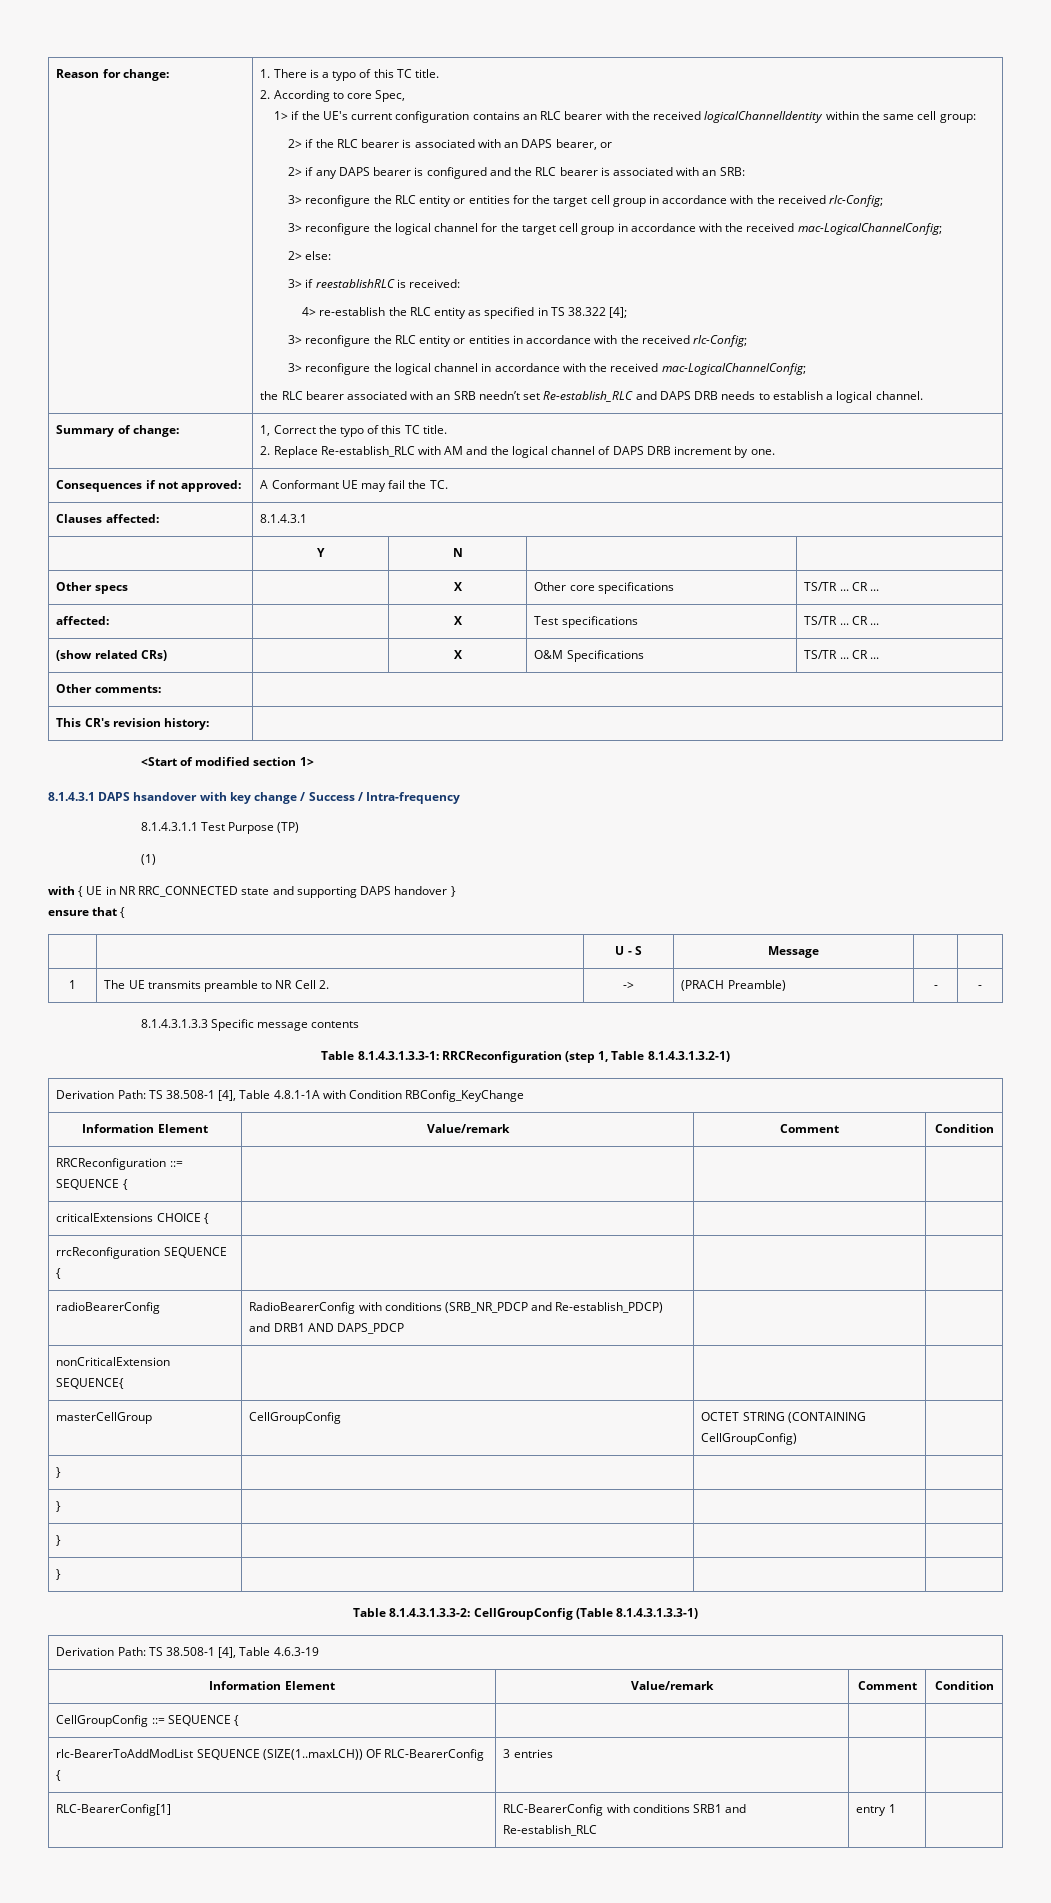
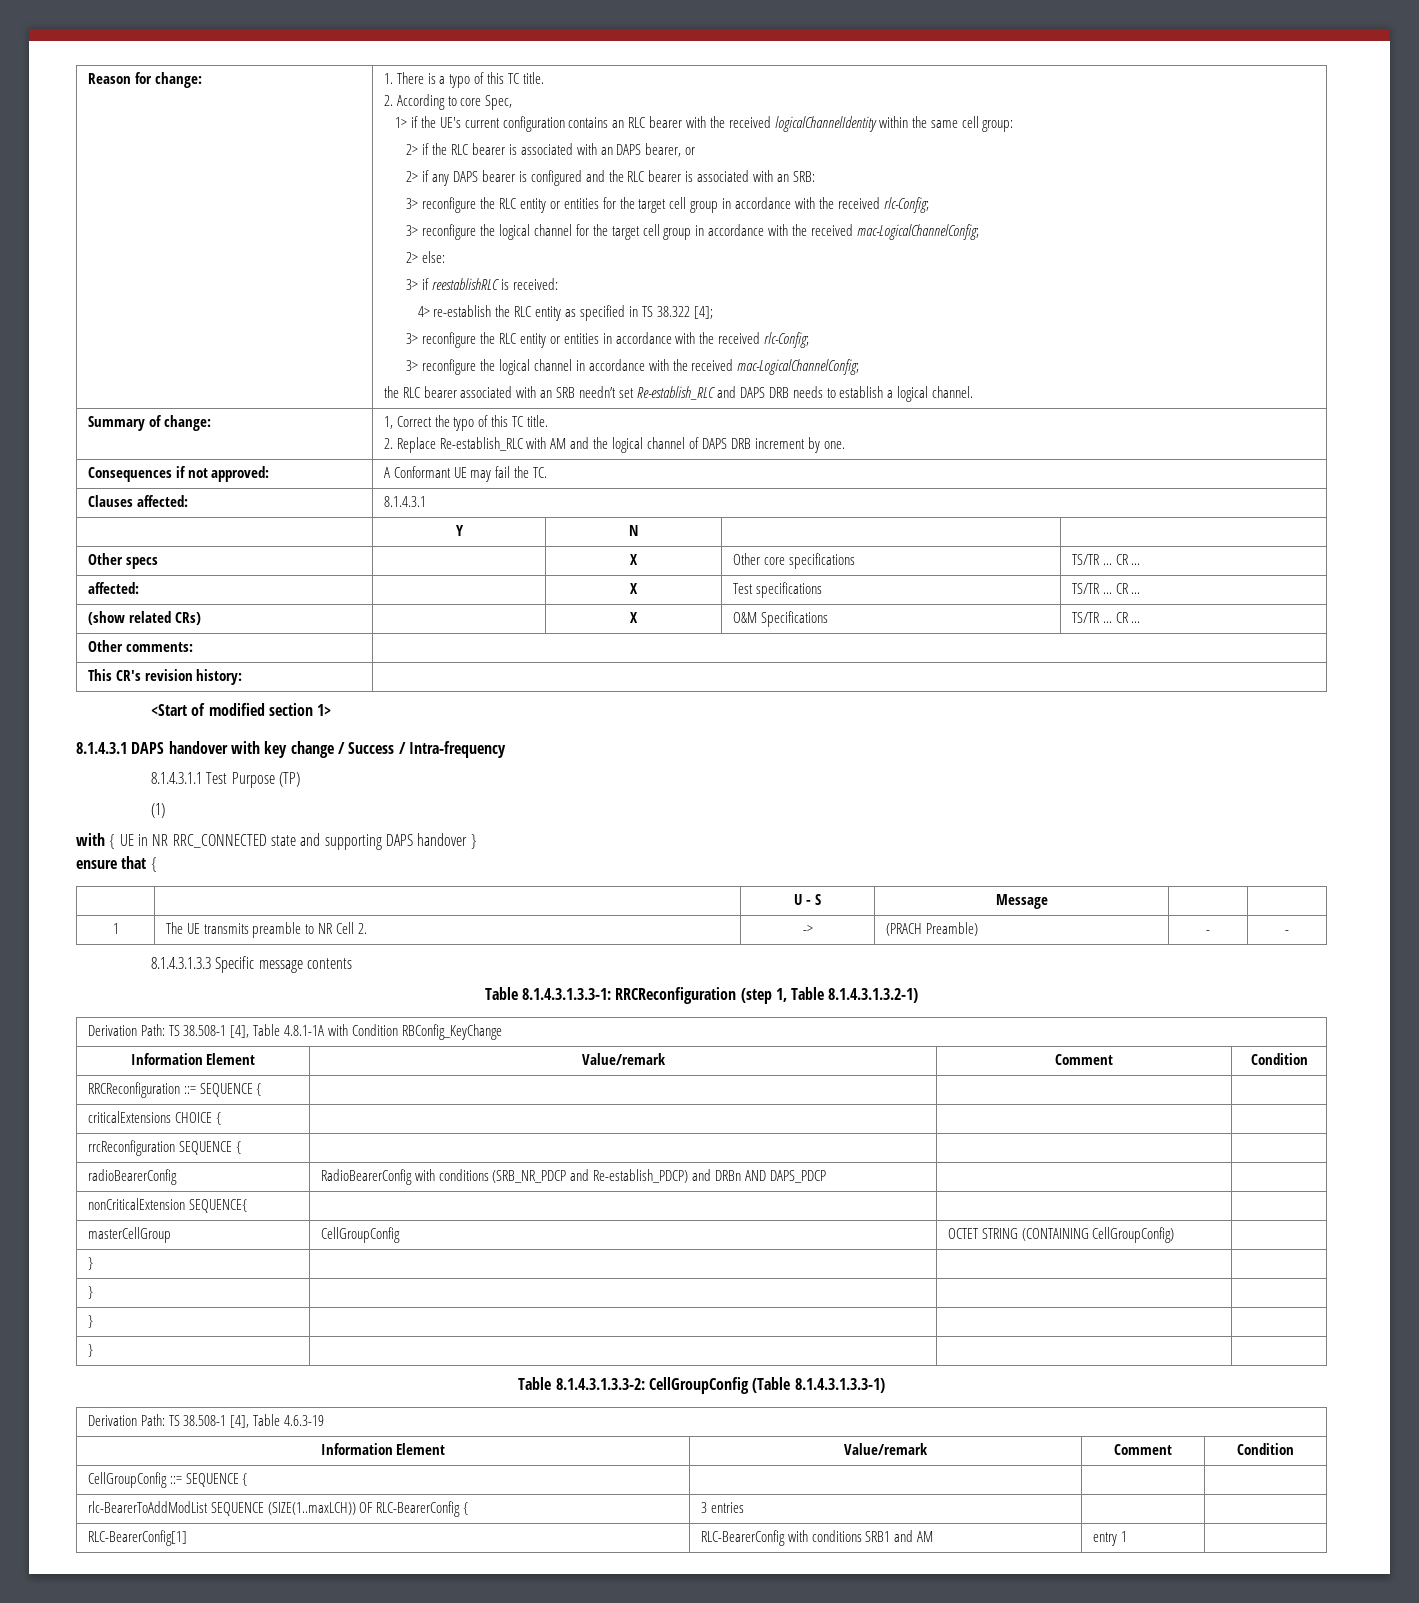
- 8.1.4.3.1 DAPS hsandover with key change / Success / Intra-frequency
+ 8.1.4.3.1 DAPS handover with key change / Success / Intra-frequency
- radioBearerConfig | RadioBearerConfig with conditions (SRB_NR_PDCP and Re-establish_PDCP) and DRB1 AND DAPS_PDCP | |
+ radioBearerConfig | RadioBearerConfig with conditions (SRB_NR_PDCP and Re-establish_PDCP) and DRBn AND DAPS_PDCP | |
- RLC-BearerConfig[1] | RLC-BearerConfig with conditions SRB1 and Re-establish_RLC | entry 1 |
+ RLC-BearerConfig[1] | RLC-BearerConfig with conditions SRB1 and AM | entry 1 |

